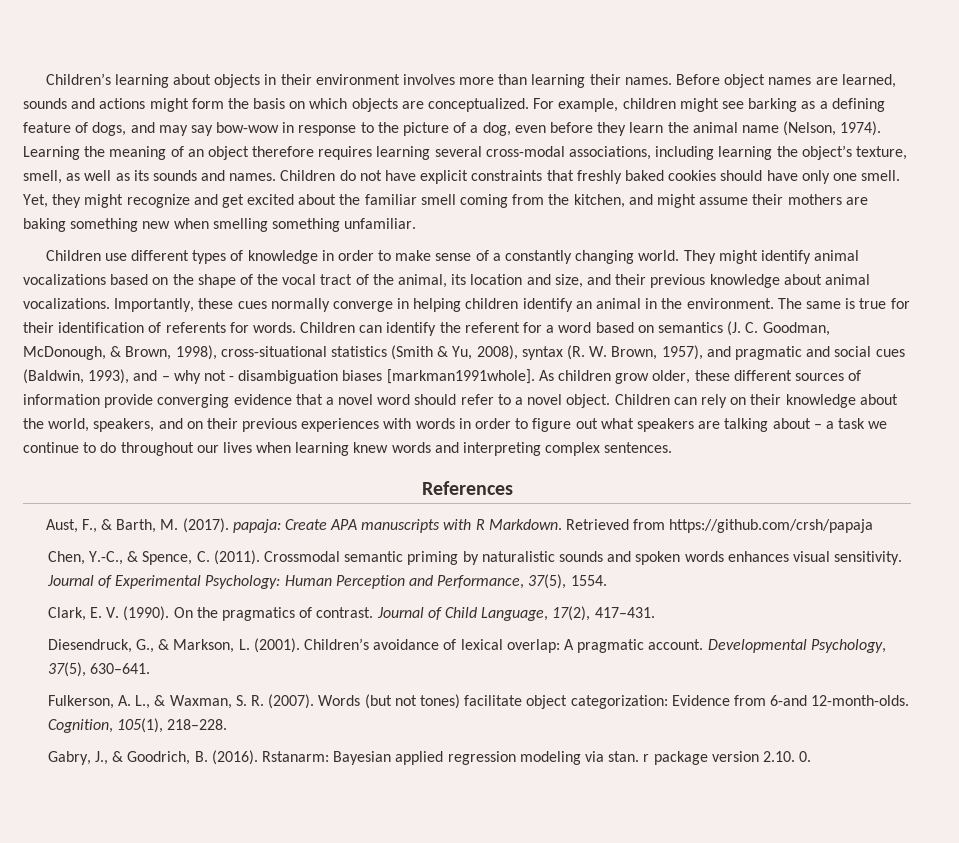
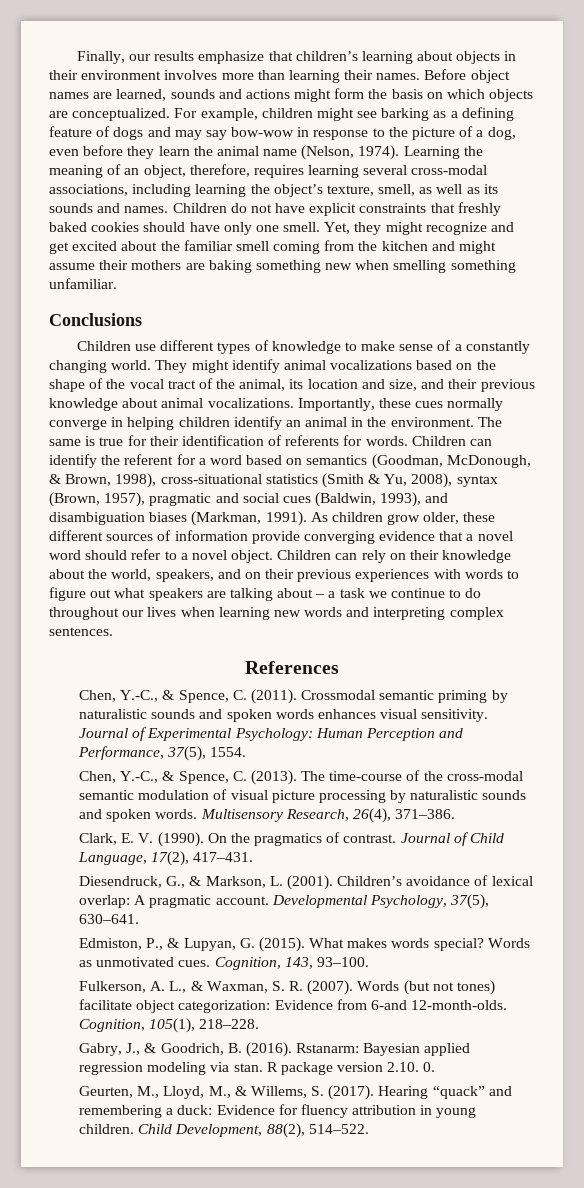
- Children’s learning about objects in their environment involves more than learning their names.
+ Finally, our results emphasize that children’s learning about objects in their environment involves more than learning their names.
- For example, children might see barking as a defining feature of dogs, and may say bow-wow in response to the picture of a dog, even before they learn the animal name (Nelson, 1974).
+ For example, children might see barking as a defining feature of dogs and may say bow-wow in response to the picture of a dog, even before they learn the animal name (Nelson, 1974).
- Learning the meaning of an object therefore requires learning several cross-modal associations, including learning the object’s texture, smell, as well as its sounds and names.
+ Learning the meaning of an object, therefore, requires learning several cross-modal associations, including learning the object’s texture, smell, as well as its sounds and names.
- Yet, they might recognize and get excited about the familiar smell coming from the kitchen, and might assume their mothers are baking something new when smelling something unfamiliar.
+ Yet, they might recognize and get excited about the familiar smell coming from the kitchen and might assume their mothers are baking something new when smelling something unfamiliar.
+ Conclusions
- Children use different types of knowledge in order to make sense of a constantly changing world.
+ Children use different types of knowledge to make sense of a constantly changing world.
- Children can identify the referent for a word based on semantics (J. C. Goodman, McDonough, & Brown, 1998), cross-situational statistics (Smith & Yu, 2008), syntax (R. W. Brown, 1957), and pragmatic and social cues (Baldwin, 1993), and – why not - disambiguation biases [markman1991whole].
+ Children can identify the referent for a word based on semantics (Goodman, McDonough, & Brown, 1998), cross-situational statistics (Smith & Yu, 2008), syntax (Brown, 1957), pragmatic and social cues (Baldwin, 1993), and disambiguation biases (Markman, 1991).
- Children can rely on their knowledge about the world, speakers, and on their previous experiences with words in order to figure out what speakers are talking about – a task we continue to do throughout our lives when learning knew words and interpreting complex sentences.
+ Children can rely on their knowledge about the world, speakers, and on their previous experiences with words to figure out what speakers are talking about – a task we continue to do throughout our lives when learning new words and interpreting complex sentences.
- Aust, F., & Barth, M. (2017). papaja: Create APA manuscripts with R Markdown. Retrieved from https://github.com/crsh/papaja
+ Chen, Y.-C., & Spence, C. (2013). The time-course of the cross-modal semantic modulation of visual picture processing by naturalistic sounds and spoken words. Multisensory Research, 26(4), 371–386.
+ Edmiston, P., & Lupyan, G. (2015). What makes words special? Words as unmotivated cues. Cognition, 143, 93–100.
- Rstanarm: Bayesian applied regression modeling via stan. r package version 2.10. 0.
+ Rstanarm: Bayesian applied regression modeling via stan. R package version 2.10. 0.
+ Geurten, M., Lloyd, M., & Willems, S. (2017). Hearing “quack” and remembering a duck: Evidence for fluency attribution in young children. Child Development, 88(2), 514–522.

